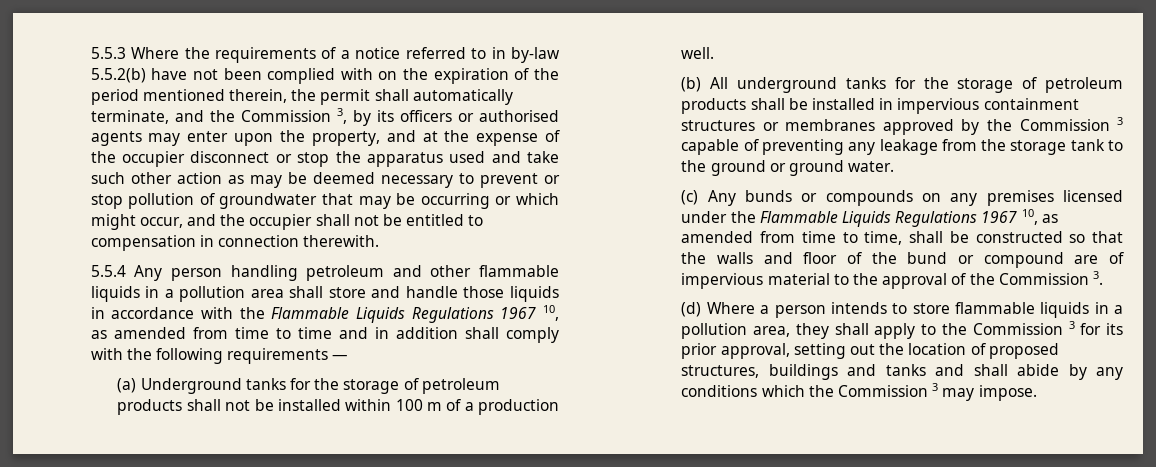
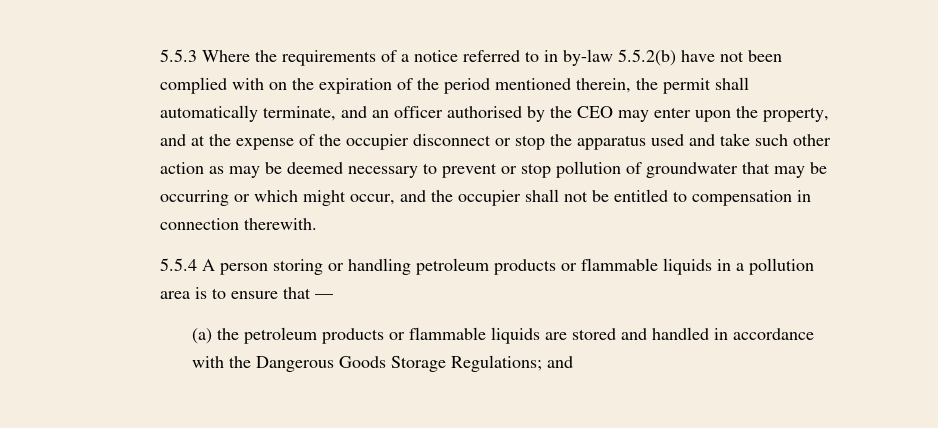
- 5.5.3 Where the requirements of a notice referred to in by-law 5.5.2(b) have not been complied with on the expiration of the period mentioned therein, the permit shall automatically terminate, and the Commission 3, by its officers or authorised agents may enter upon the property, and at the expense of the occupier disconnect or stop the apparatus used and take such other action as may be deemed necessary to prevent or stop pollution of groundwater that may be occurring or which might occur, and the occupier shall not be entitled to compensation in connection therewith.
+ 5.5.3 Where the requirements of a notice referred to in by-law 5.5.2(b) have not been complied with on the expiration of the period mentioned therein, the permit shall automatically terminate, and an officer authorised by the CEO may enter upon the property, and at the expense of the occupier disconnect or stop the apparatus used and take such other action as may be deemed necessary to prevent or stop pollution of groundwater that may be occurring or which might occur, and the occupier shall not be entitled to compensation in connection therewith.
- 5.5.4 Any person handling petroleum and other flammable liquids in a pollution area shall store and handle those liquids in accordance with the Flammable Liquids Regulations 1967 10, as amended from time to time and in addition shall comply with the following requirements —
- (a) Underground tanks for the storage of petroleum products shall not be installed within 100 m of a production well.
- (b) All underground tanks for the storage of petroleum products shall be installed in impervious containment structures or membranes approved by the Commission 3 capable of preventing any leakage from the storage tank to the ground or ground water.
- (c) Any bunds or compounds on any premises licensed under the Flammable Liquids Regulations 1967 10, as amended from time to time, shall be constructed so that the walls and floor of the bund or compound are of impervious material to the approval of the Commission 3.
- (d) Where a person intends to store flammable liquids in a pollution area, they shall apply to the Commission 3 for its prior approval, setting out the location of proposed structures, buildings and tanks and shall abide by any conditions which the Commission 3 may impose.
+ 5.5.4 A person storing or handling petroleum products or flammable liquids in a pollution area is to ensure that —
+ (a) the petroleum products or flammable liquids are stored and handled in accordance with the Dangerous Goods Storage Regulations; and

